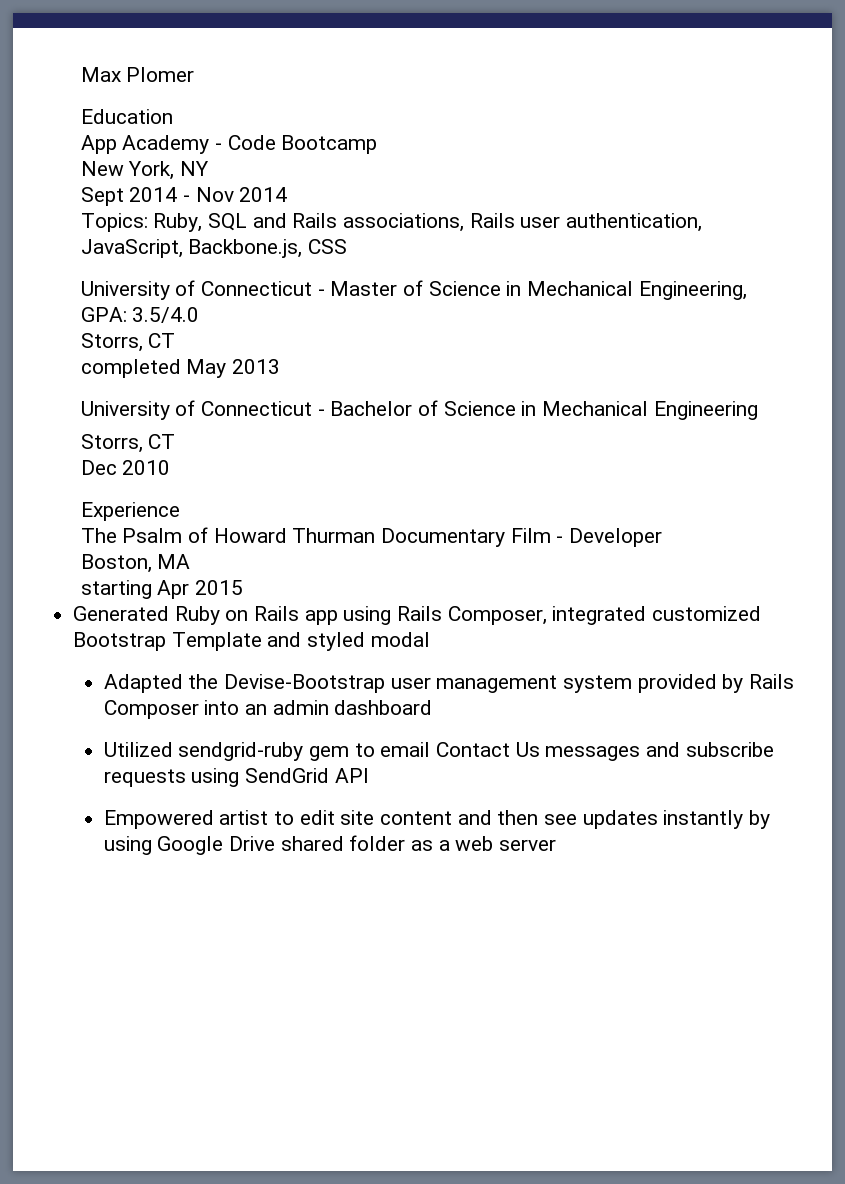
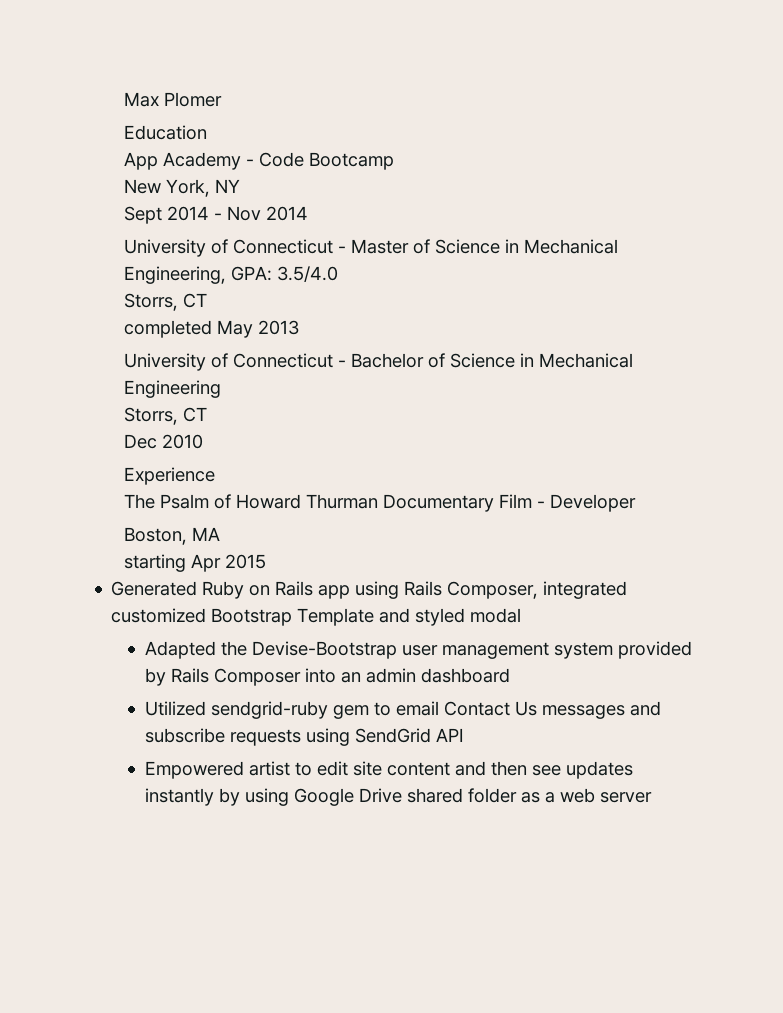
- Topics: Ruby, SQL and Rails associations, Rails user authentication, JavaScript, Backbone.js, CSS

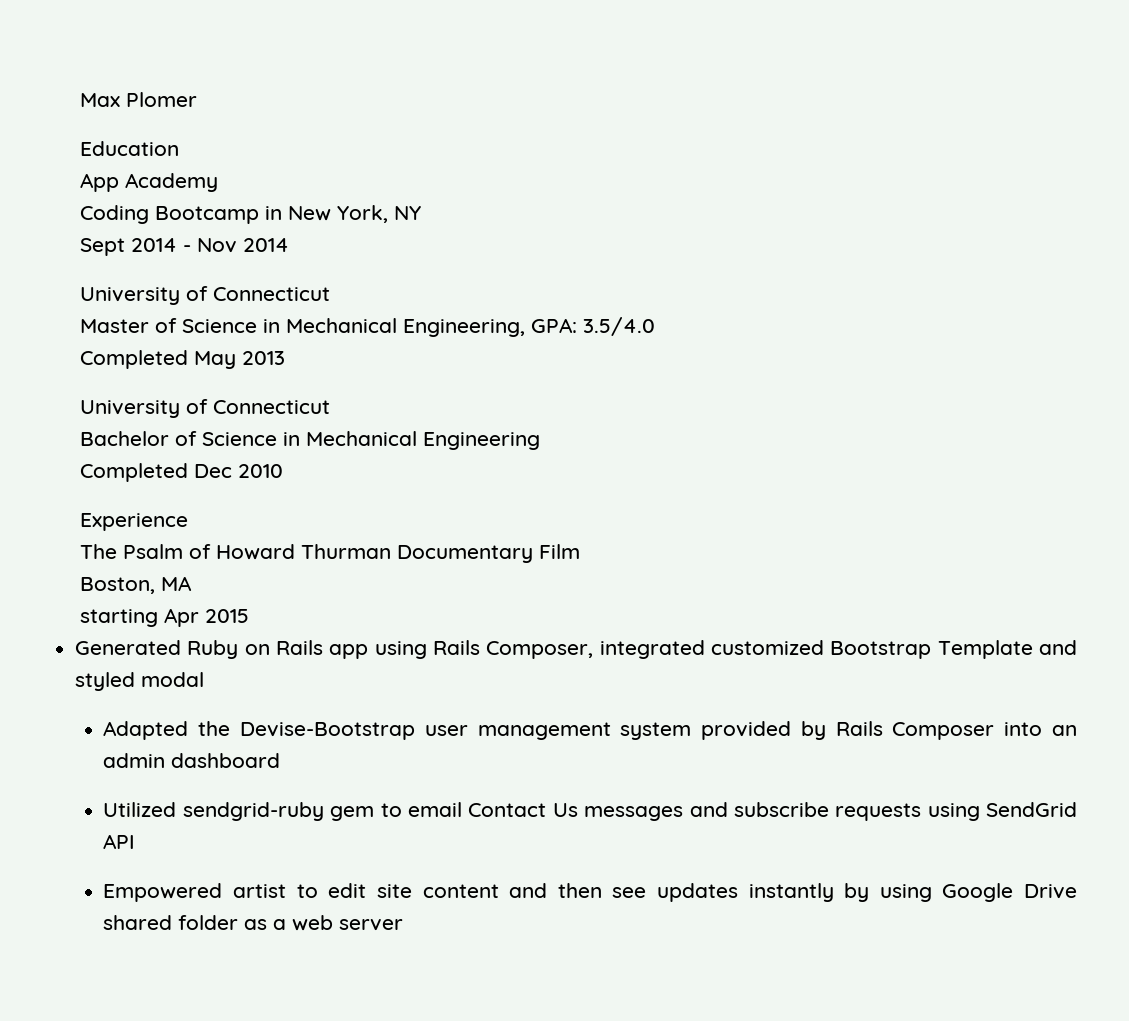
- App Academy - Code Bootcamp
- New York, NY
+ App Academy
+ Coding Bootcamp in New York, NY
  Sept 2014 - Nov 2014
- University of Connecticut - Master of Science in Mechanical Engineering, GPA: 3.5/4.0
- Storrs, CT
- completed May 2013
- University of Connecticut - Bachelor of Science in Mechanical Engineering
- Storrs, CT
- Dec 2010
+ University of Connecticut
+ Master of Science in Mechanical Engineering, GPA: 3.5/4.0
+ Completed May 2013
+ University of Connecticut
+ Bachelor of Science in Mechanical Engineering
+ Completed Dec 2010
- The Psalm of Howard Thurman Documentary Film - Developer
+ The Psalm of Howard Thurman Documentary Film

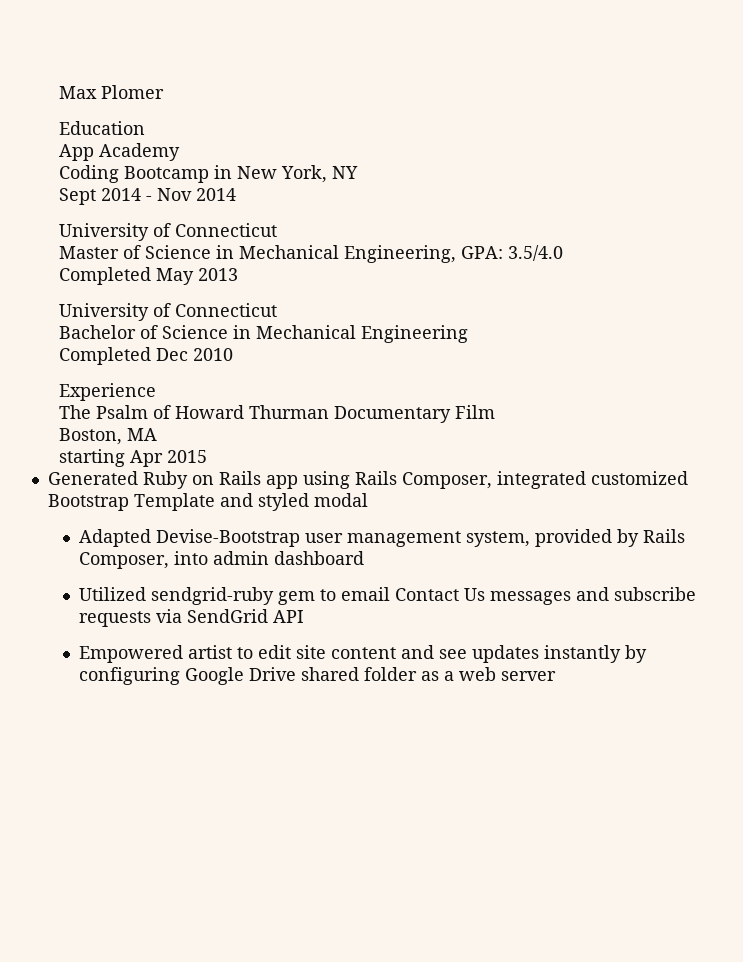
- Adapted the Devise-Bootstrap user management system provided by Rails Composer into an admin dashboard
+ Adapted Devise-Bootstrap user management system, provided by Rails Composer, into admin dashboard
- Utilized sendgrid-ruby gem to email Contact Us messages and subscribe requests using SendGrid API
+ Utilized sendgrid-ruby gem to email Contact Us messages and subscribe requests via SendGrid API
- Empowered artist to edit site content and then see updates instantly by using Google Drive shared folder as a web server
+ Empowered artist to edit site content and see updates instantly by configuring Google Drive shared folder as a web server

